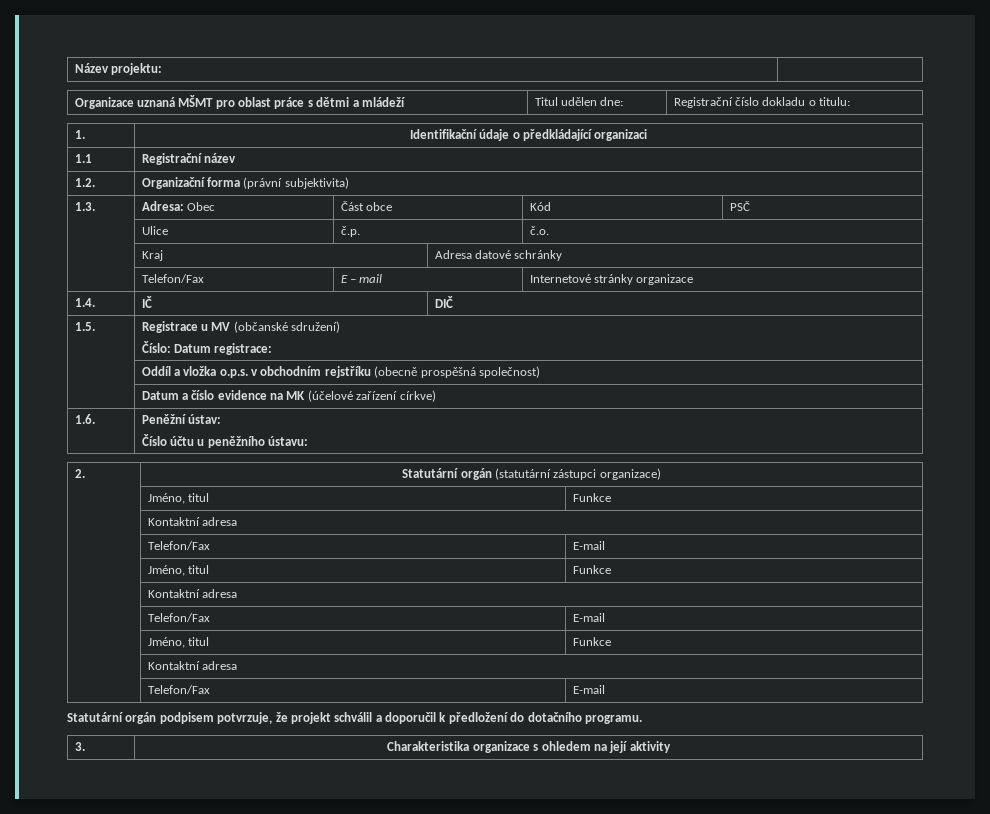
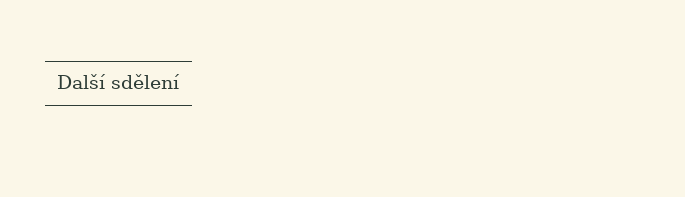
- Název projektu: |
- Organizace uznaná MŠMT pro oblast práce s dětmi a mládeží | Titul udělen dne: | Registrační číslo dokladu o titulu:
- 1. | Identifikační údaje o předkládající organizaci
- 1.1 | Registrační název
- 1.2. | Organizační forma (právní subjektivita)
- 1.3. | Adresa: Obec | Část obce | Kód | PSČ
- | Ulice | č.p. | č.o.
- | Kraj | Adresa datové schránky
- | Telefon/Fax | E – mail | Internetové stránky organizace
- 1.4. | IČ | DIČ
- 1.5. | Registrace u MV (občanské sdružení)
- Číslo: Datum registrace:
- | Oddíl a vložka o.p.s. v obchodním rejstříku (obecně prospěšná společnost)
- | Datum a číslo evidence na MK (účelové zařízení církve)
- 1.6. | Peněžní ústav:
- Číslo účtu u peněžního ústavu:
- 2. | Statutární orgán (statutární zástupci organizace)
- | Jméno, titul | Funkce
- | Kontaktní adresa
- | Telefon/Fax | E-mail
- | Jméno, titul | Funkce
- | Kontaktní adresa
- | Telefon/Fax | E-mail
- | Jméno, titul | Funkce
- | Kontaktní adresa
- | Telefon/Fax | E-mail
- Statutární orgán podpisem potvrzuje, že projekt schválil a doporučil k předložení do dotačního programu.
- 3. | Charakteristika organizace s ohledem na její aktivity
+ Další sdělení

